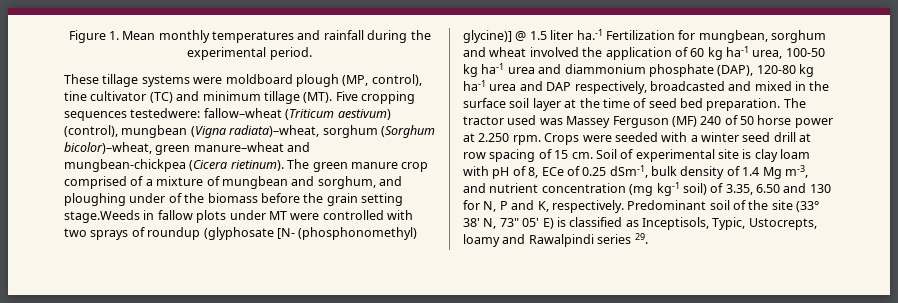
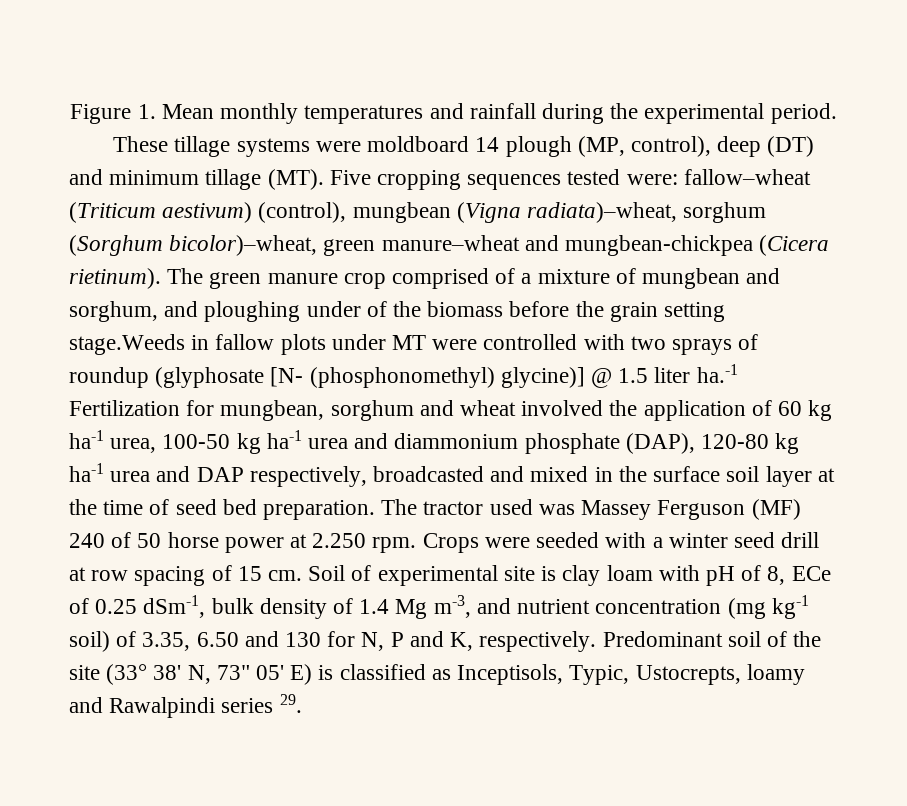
- These tillage systems were moldboard plough (MP, control), tine cultivator (TC) and minimum tillage (MT). Five cropping sequences testedwere: fallow–wheat (Triticum aestivum) (control), mungbean (Vigna radiata)–wheat, sorghum (Sorghum bicolor)–wheat, green manure–wheat and mungbean-chickpea (Cicera rietinum).
+ These tillage systems were moldboard 14 plough (MP, control), deep (DT) and minimum tillage (MT). Five cropping sequences tested were: fallow–wheat (Triticum aestivum) (control), mungbean (Vigna radiata)–wheat, sorghum (Sorghum bicolor)–wheat, green manure–wheat and mungbean-chickpea (Cicera rietinum).

